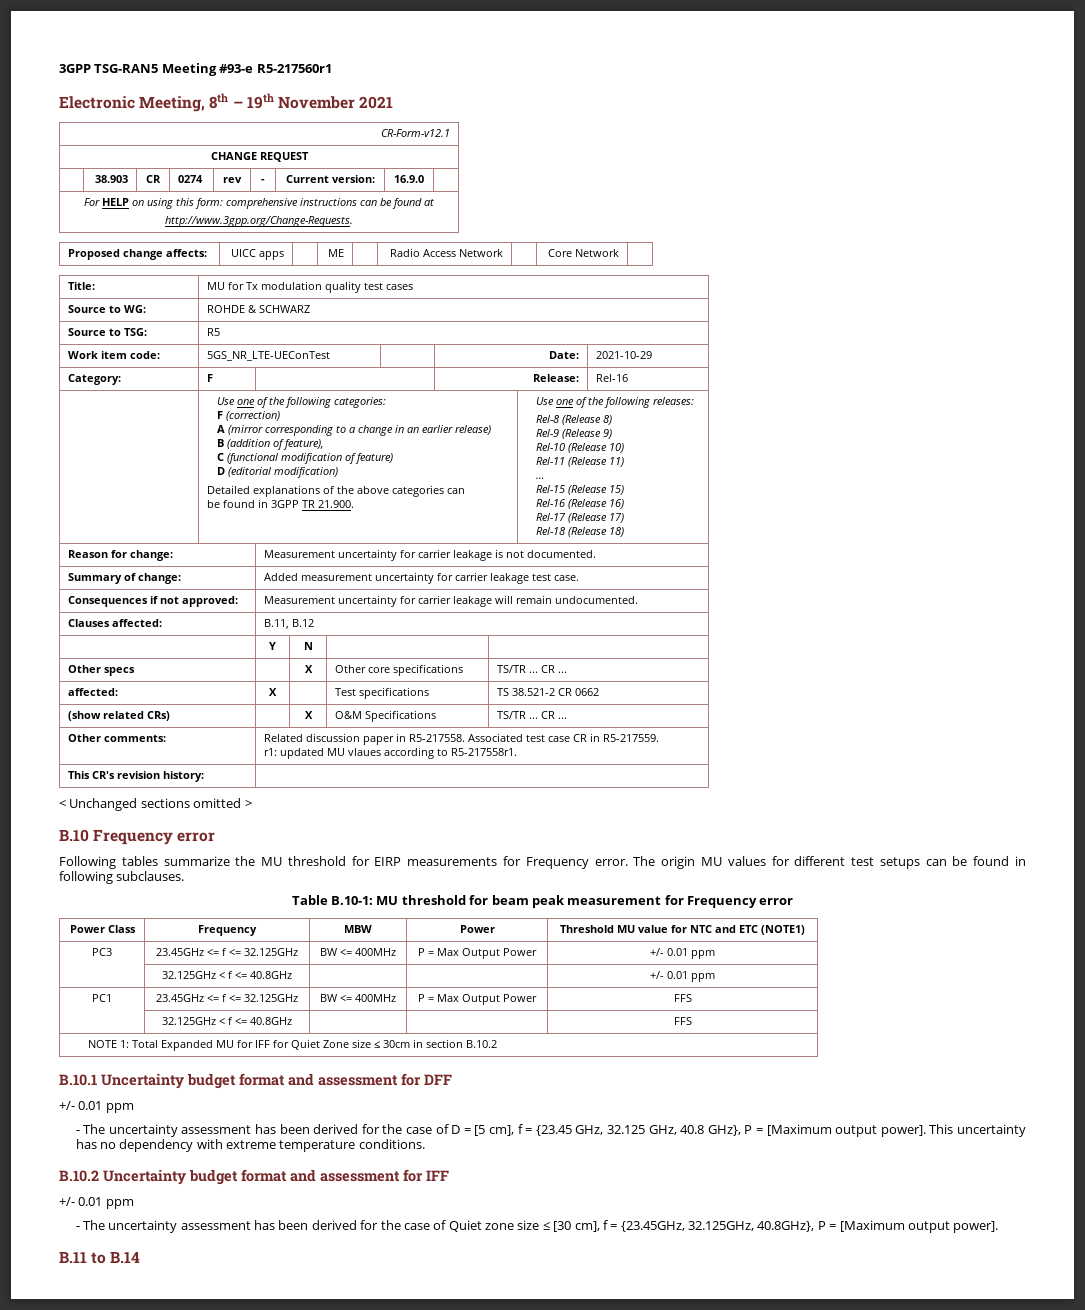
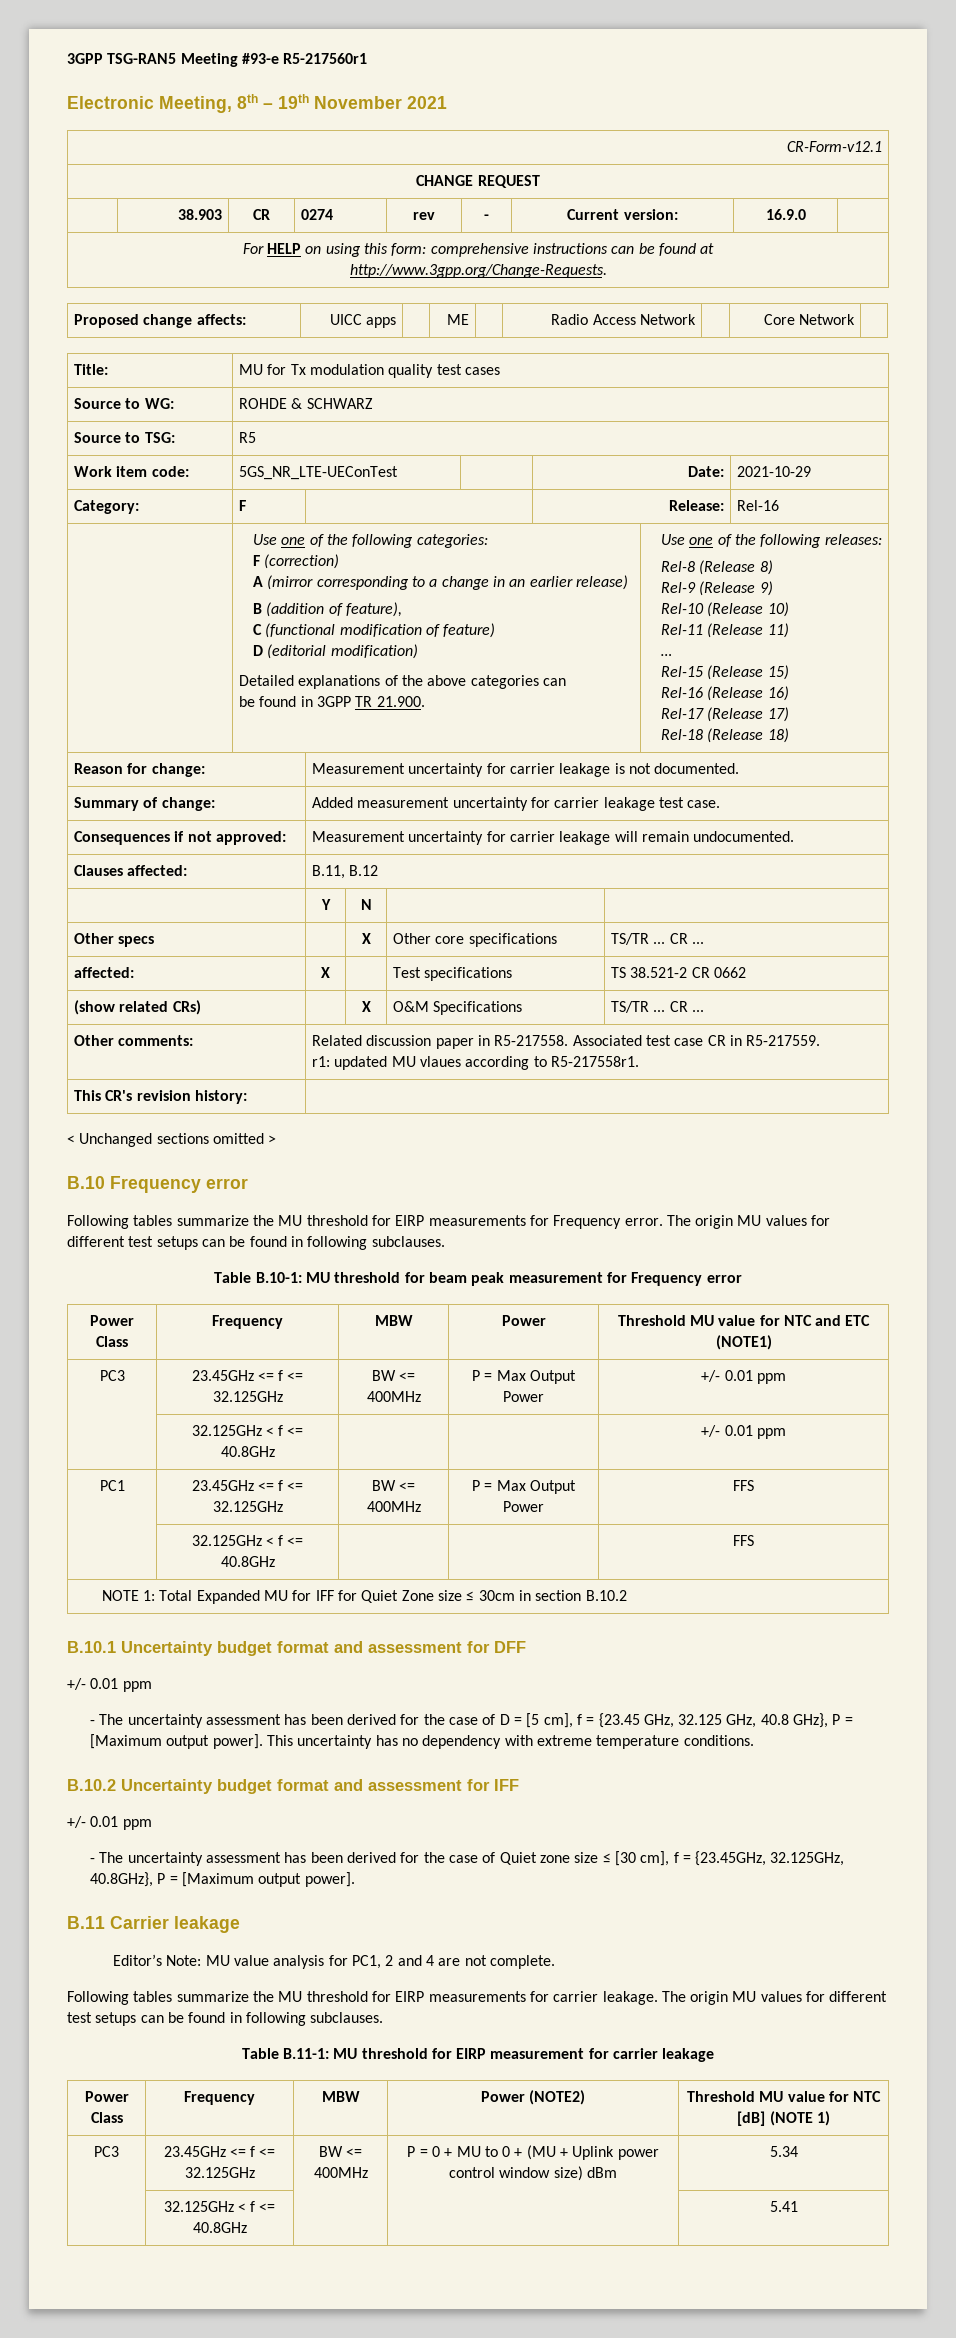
- B.11 to B.14
+ B.11 Carrier leakage
+ Editor’s Note: MU value analysis for PC1, 2 and 4 are not complete.
+ Following tables summarize the MU threshold for EIRP measurements for carrier leakage. The origin MU values for different test setups can be found in following subclauses.
+ Table B.11-1: MU threshold for EIRP measurement for carrier leakage
+ Power Class | Frequency | MBW | Power (NOTE2) | Threshold MU value for NTC [dB] (NOTE 1)
+ PC3 | 23.45GHz <= f <= 32.125GHz | BW <= 400MHz | P = 0 + MU to 0 + (MU + Uplink power control window size) dBm | 5.34
+ | 32.125GHz < f <= 40.8GHz | | | 5.41

